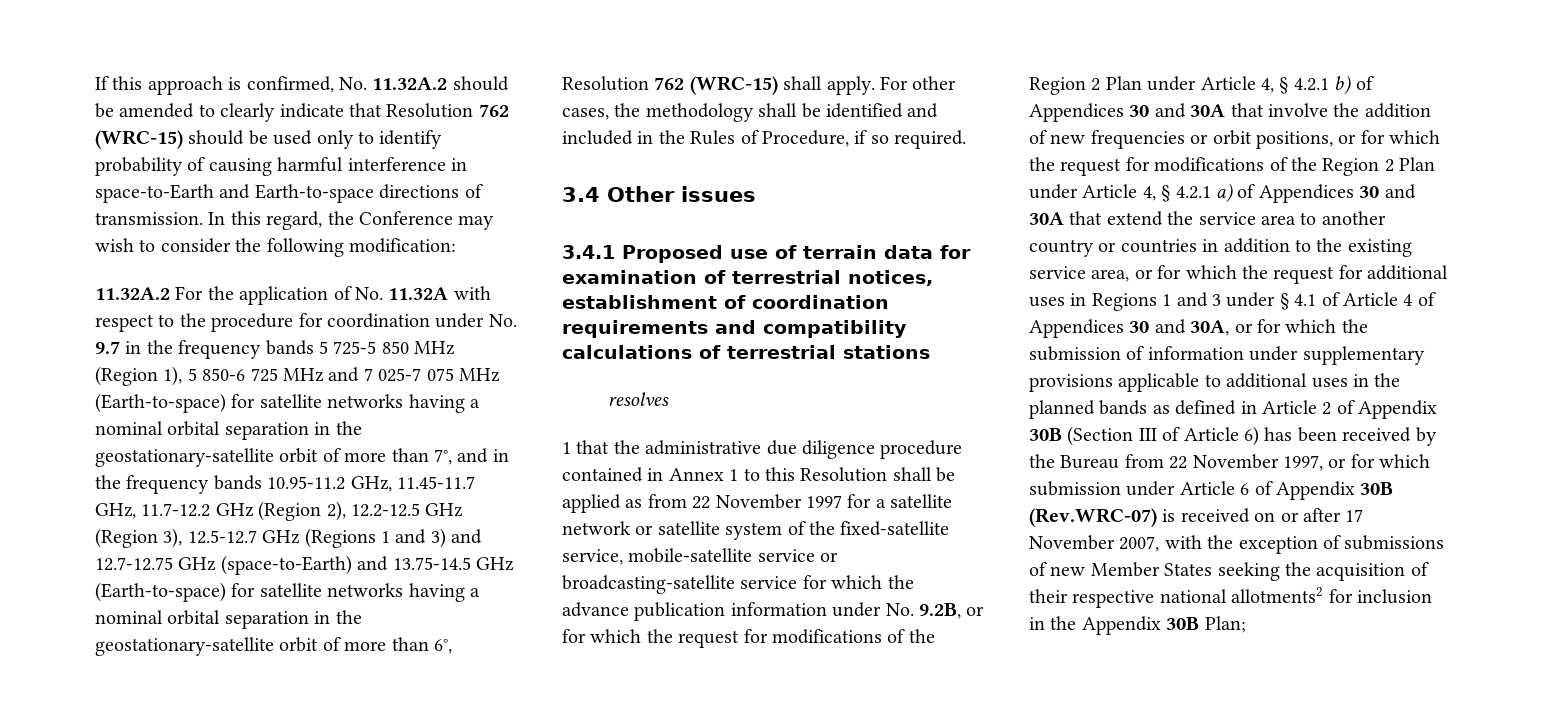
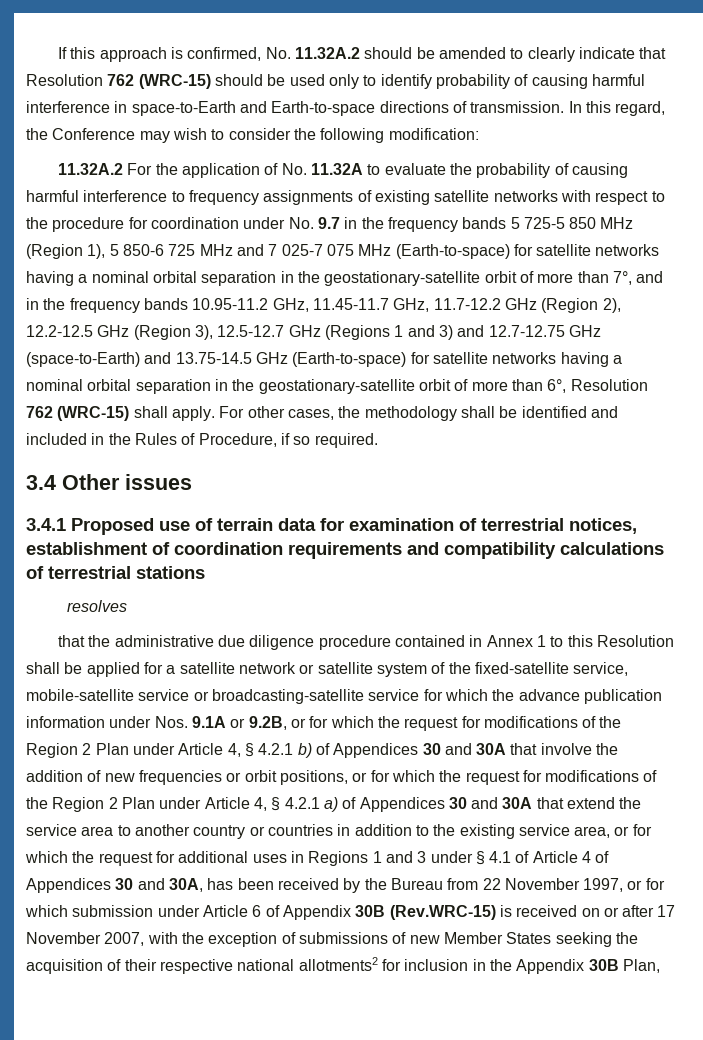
- 11.32A.2 For the application of No. 11.32A with respect to the procedure for coordination under No. 9.7 in the frequency bands 5 725-5 850 MHz (Region 1), 5 850-6 725 MHz and 7 025-7 075 MHz (Earth-to-space) for satellite networks having a nominal orbital separation in the geostationary-satellite orbit of more than 7°, and in the frequency bands 10.95-11.2 GHz, 11.45-11.7 GHz, 11.7-12.2 GHz (Region 2), 12.2-12.5 GHz (Region 3), 12.5-12.7 GHz (Regions 1 and 3) and 12.7-12.75 GHz (space-to-Earth) and 13.75-14.5 GHz (Earth-to-space) for satellite networks having a nominal orbital separation in the geostationary-satellite orbit of more than 6°, Resolution 762 (WRC-15) shall apply.
+ 11.32A.2 For the application of No. 11.32A to evaluate the probability of causing harmful interference to frequency assignments of existing satellite networks with respect to the procedure for coordination under No. 9.7 in the frequency bands 5 725-5 850 MHz (Region 1), 5 850-6 725 MHz and 7 025-7 075 MHz (Earth-to-space) for satellite networks having a nominal orbital separation in the geostationary-satellite orbit of more than 7°, and in the frequency bands 10.95-11.2 GHz, 11.45-11.7 GHz, 11.7-12.2 GHz (Region 2), 12.2-12.5 GHz (Region 3), 12.5-12.7 GHz (Regions 1 and 3) and 12.7-12.75 GHz (space-to-Earth) and 13.75-14.5 GHz (Earth-to-space) for satellite networks having a nominal orbital separation in the geostationary-satellite orbit of more than 6°, Resolution 762 (WRC-15) shall apply.
- 1 that the administrative due diligence procedure contained in Annex 1 to this Resolution shall be applied as from 22 November 1997 for a satellite network or satellite system of the fixed-satellite service, mobile-satellite service or broadcasting-satellite service for which the advance publication information under No. 9.2B, or for which the request for modifications of the Region 2 Plan under Article 4, § 4.2.1 b) of Appendices 30 and 30A that involve the addition of new frequencies or orbit positions, or for which the request for modifications of the Region 2 Plan under Article 4, § 4.2.1 a) of Appendices 30 and 30A that extend the service area to another country or countries in addition to the existing service area, or for which the request for additional uses in Regions 1 and 3 under § 4.1 of Article 4 of Appendices 30 and 30A, or for which the submission of information under supplementary provisions applicable to additional uses in the planned bands as defined in Article 2 of Appendix 30B (Section III of Article 6) has been received by the Bureau from 22 November 1997, or for which submission under Article 6 of Appendix 30B (Rev.WRC-07) is received on or after 17 November 2007, with the exception of submissions of new Member States seeking the acquisition of their respective national allotments2 for inclusion in the Appendix 30B Plan;
+ that the administrative due diligence procedure contained in Annex 1 to this Resolution shall be applied for a satellite network or satellite system of the fixed-satellite service, mobile-satellite service or broadcasting-satellite service for which the advance publication information under Nos. 9.1A or 9.2B, or for which the request for modifications of the Region 2 Plan under Article 4, § 4.2.1 b) of Appendices 30 and 30A that involve the addition of new frequencies or orbit positions, or for which the request for modifications of the Region 2 Plan under Article 4, § 4.2.1 a) of Appendices 30 and 30A that extend the service area to another country or countries in addition to the existing service area, or for which the request for additional uses in Regions 1 and 3 under § 4.1 of Article 4 of Appendices 30 and 30A, has been received by the Bureau from 22 November 1997, or for which submission under Article 6 of Appendix 30B (Rev.WRC-15) is received on or after 17 November 2007, with the exception of submissions of new Member States seeking the acquisition of their respective national allotments2 for inclusion in the Appendix 30B Plan,

